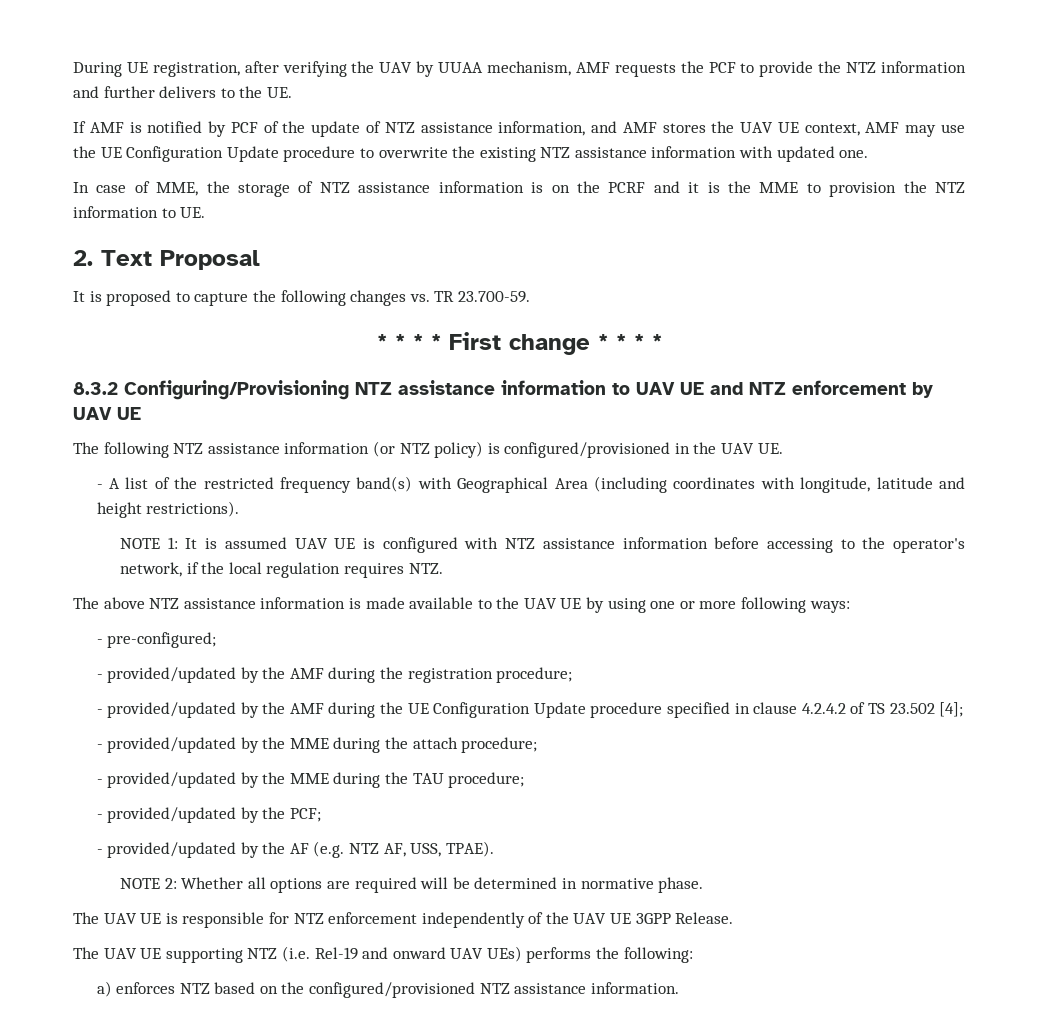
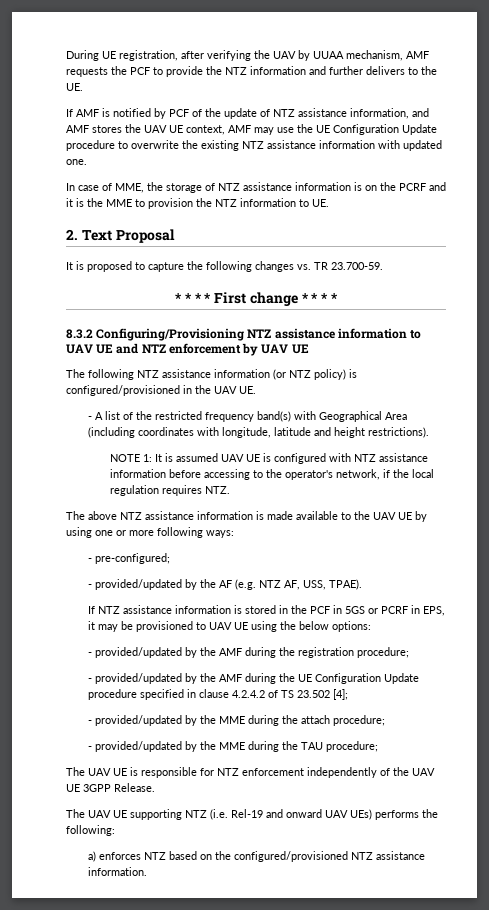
+ - provided/updated by the AF (e.g. NTZ AF, USS, TPAE).
+ If NTZ assistance information is stored in the PCF in 5GS or PCRF in EPS, it may be provisioned to UAV UE using the below options:
- - provided/updated by the PCF;
- - provided/updated by the AF (e.g. NTZ AF, USS, TPAE).
- NOTE 2: Whether all options are required will be determined in normative phase.

